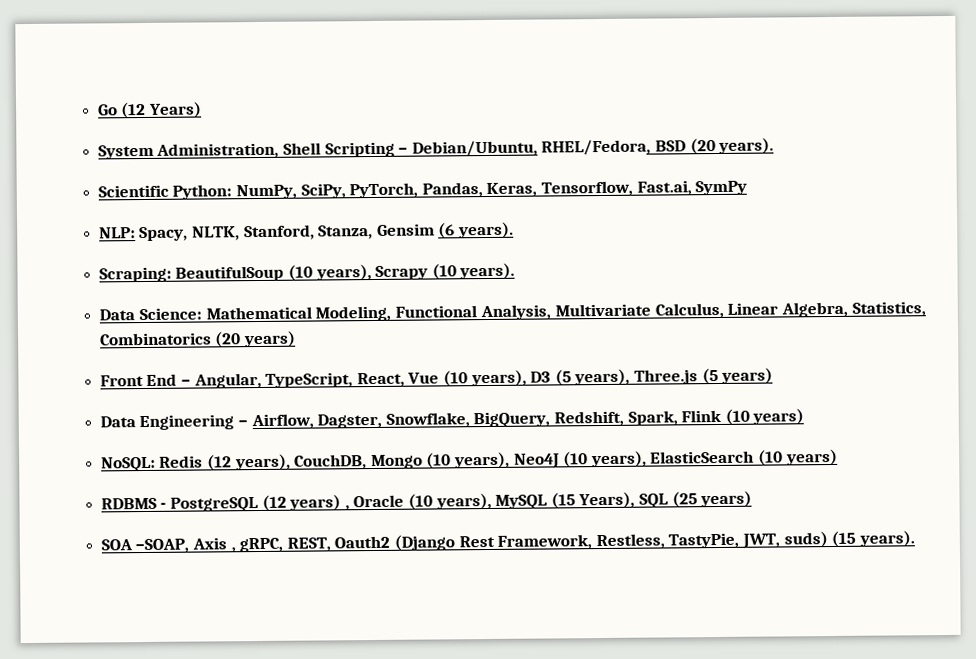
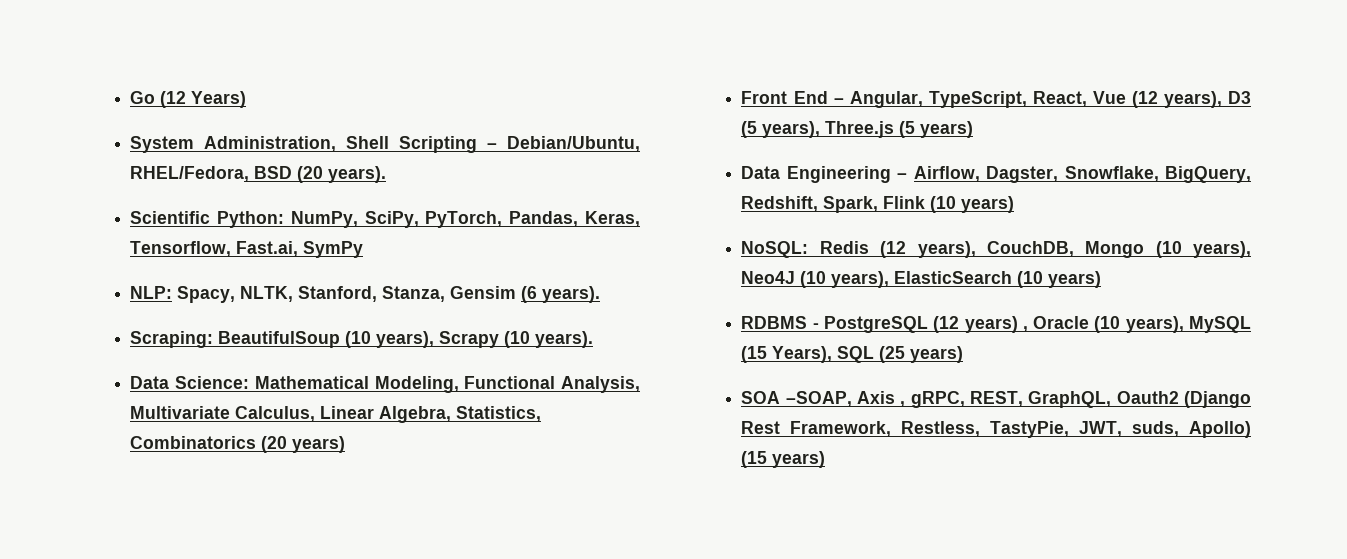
- Front End – Angular, TypeScript, React, Vue (10 years), D3 (5 years), Three.js (5 years)
+ Front End – Angular, TypeScript, React, Vue (12 years), D3 (5 years), Three.js (5 years)
- SOA –SOAP, Axis , gRPC, REST, Oauth2 (Django Rest Framework, Restless, TastyPie, JWT, suds) (15 years).
+ SOA –SOAP, Axis , gRPC, REST, GraphQL, Oauth2 (Django Rest Framework, Restless, TastyPie, JWT, suds, Apollo) (15 years)

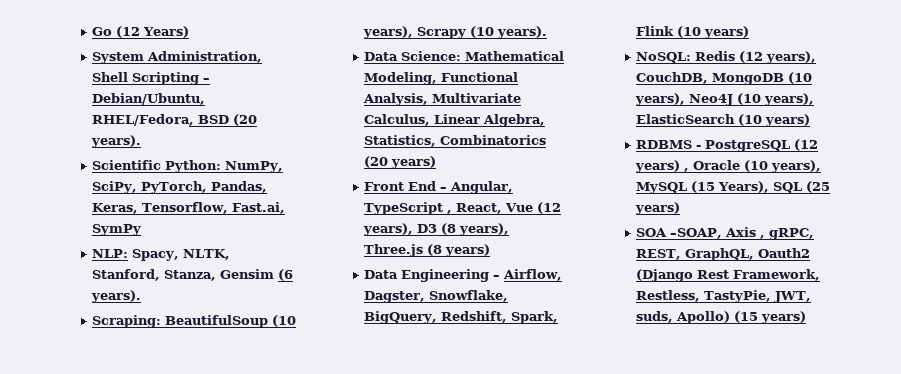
- Front End – Angular, TypeScript, React, Vue (12 years), D3 (5 years), Three.js (5 years)
+ Front End – Angular, TypeScript , React, Vue (12 years), D3 (8 years), Three.js (8 years)
- NoSQL: Redis (12 years), CouchDB, Mongo (10 years), Neo4J (10 years), ElasticSearch (10 years)
+ NoSQL: Redis (12 years), CouchDB, MongoDB (10 years), Neo4J (10 years), ElasticSearch (10 years)

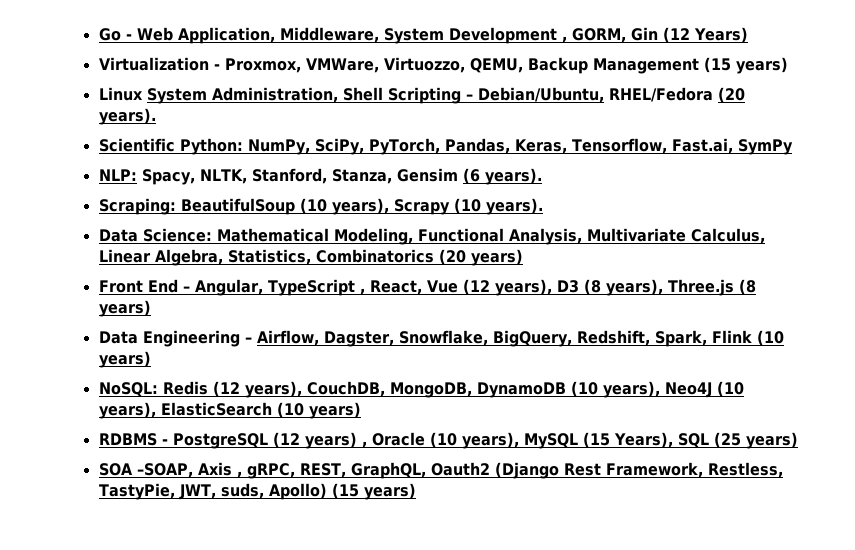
- Go (12 Years)
- System Administration, Shell Scripting – Debian/Ubuntu, RHEL/Fedora, BSD (20 years).
+ Go - Web Application, Middleware, System Development , GORM, Gin (12 Years)
+ Virtualization - Proxmox, VMWare, Virtuozzo, QEMU, Backup Management (15 years)
+ Linux System Administration, Shell Scripting – Debian/Ubuntu, RHEL/Fedora (20 years).
- NoSQL: Redis (12 years), CouchDB, MongoDB (10 years), Neo4J (10 years), ElasticSearch (10 years)
+ NoSQL: Redis (12 years), CouchDB, MongoDB, DynamoDB (10 years), Neo4J (10 years), ElasticSearch (10 years)

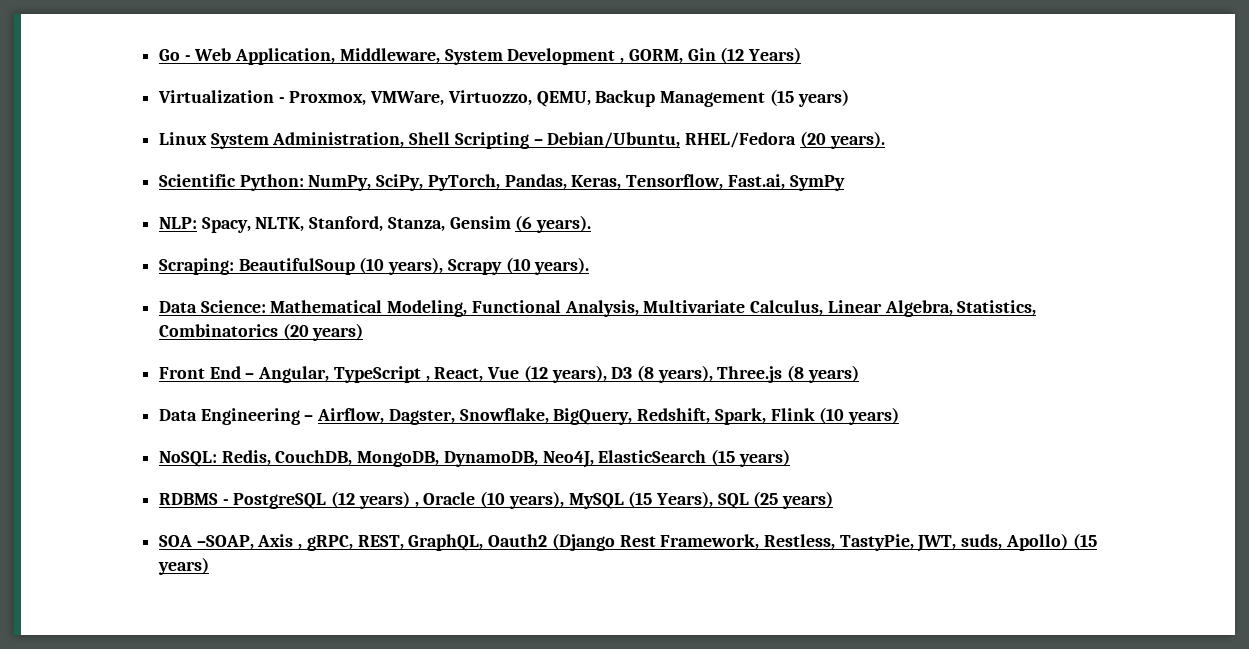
- NoSQL: Redis (12 years), CouchDB, MongoDB, DynamoDB (10 years), Neo4J (10 years), ElasticSearch (10 years)
+ NoSQL: Redis, CouchDB, MongoDB, DynamoDB, Neo4J, ElasticSearch (15 years)

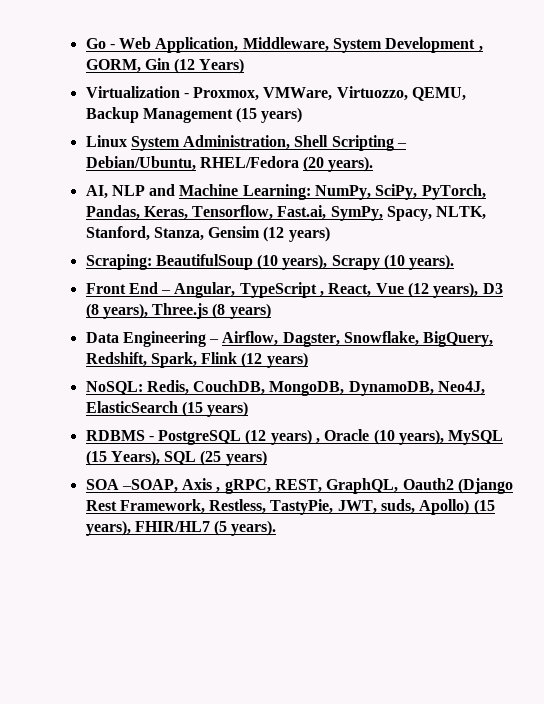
- Scientific Python: NumPy, SciPy, PyTorch, Pandas, Keras, Tensorflow, Fast.ai, SymPy
- NLP: Spacy, NLTK, Stanford, Stanza, Gensim (6 years).
+ AI, NLP and Machine Learning: NumPy, SciPy, PyTorch, Pandas, Keras, Tensorflow, Fast.ai, SymPy, Spacy, NLTK, Stanford, Stanza, Gensim (12 years)
- Data Science: Mathematical Modeling, Functional Analysis, Multivariate Calculus, Linear Algebra, Statistics, Combinatorics (20 years)
- Data Engineering – Airflow, Dagster, Snowflake, BigQuery, Redshift, Spark, Flink (10 years)
+ Data Engineering – Airflow, Dagster, Snowflake, BigQuery, Redshift, Spark, Flink (12 years)
- SOA –SOAP, Axis , gRPC, REST, GraphQL, Oauth2 (Django Rest Framework, Restless, TastyPie, JWT, suds, Apollo) (15 years)
+ SOA –SOAP, Axis , gRPC, REST, GraphQL, Oauth2 (Django Rest Framework, Restless, TastyPie, JWT, suds, Apollo) (15 years), FHIR/HL7 (5 years).

